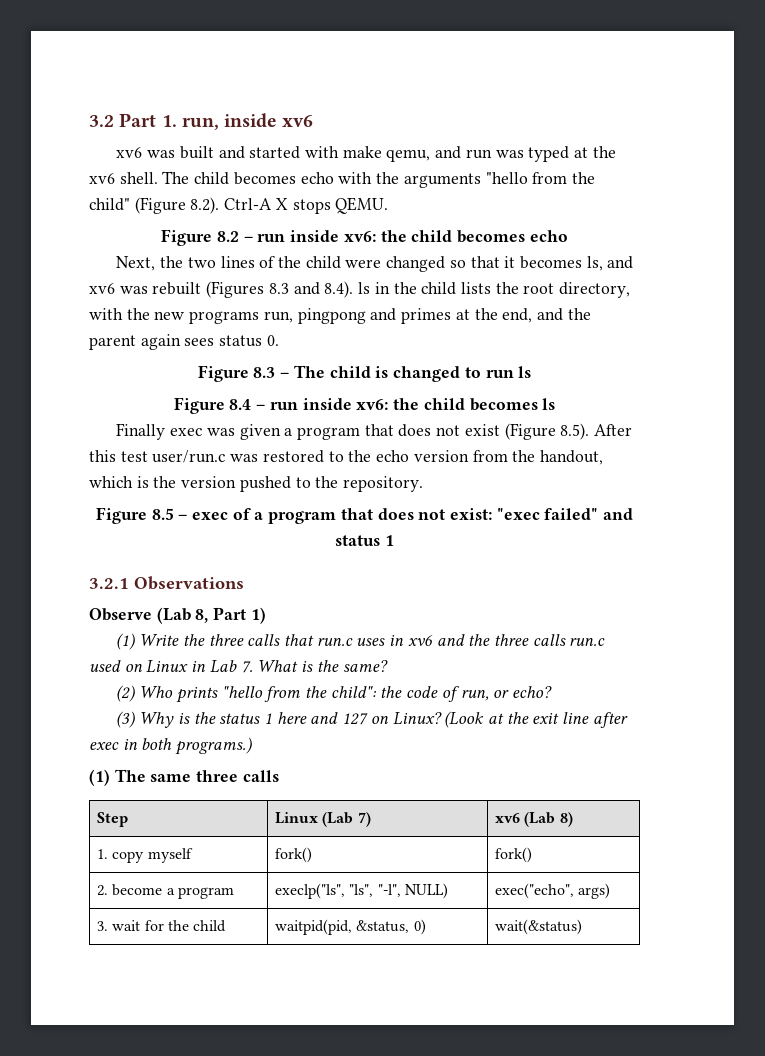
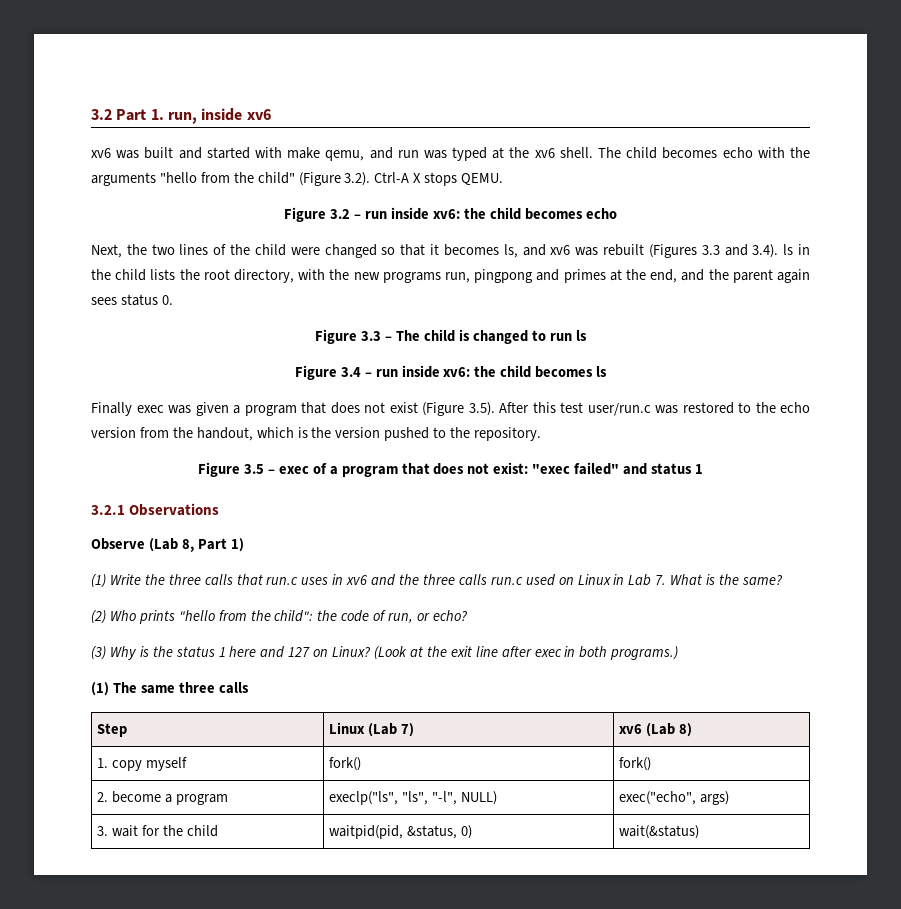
- The child becomes echo with the arguments "hello from the child" (Figure 8.2). Ctrl-A X stops QEMU.
+ The child becomes echo with the arguments "hello from the child" (Figure 3.2). Ctrl-A X stops QEMU.
- Figure 8.2 – run inside xv6: the child becomes echo
+ Figure 3.2 – run inside xv6: the child becomes echo
- Next, the two lines of the child were changed so that it becomes ls, and xv6 was rebuilt (Figures 8.3 and 8.4). ls in the child lists the root directory, with the new programs run, pingpong and primes at the end, and the parent again sees status 0.
+ Next, the two lines of the child were changed so that it becomes ls, and xv6 was rebuilt (Figures 3.3 and 3.4). ls in the child lists the root directory, with the new programs run, pingpong and primes at the end, and the parent again sees status 0.
- Figure 8.3 – The child is changed to run ls
+ Figure 3.3 – The child is changed to run ls
- Figure 8.4 – run inside xv6: the child becomes ls
+ Figure 3.4 – run inside xv6: the child becomes ls
- Finally exec was given a program that does not exist (Figure 8.5). After this test user/run.c was restored to the echo version from the handout, which is the version pushed to the repository.
+ Finally exec was given a program that does not exist (Figure 3.5). After this test user/run.c was restored to the echo version from the handout, which is the version pushed to the repository.
- Figure 8.5 – exec of a program that does not exist: "exec failed" and status 1
+ Figure 3.5 – exec of a program that does not exist: "exec failed" and status 1

